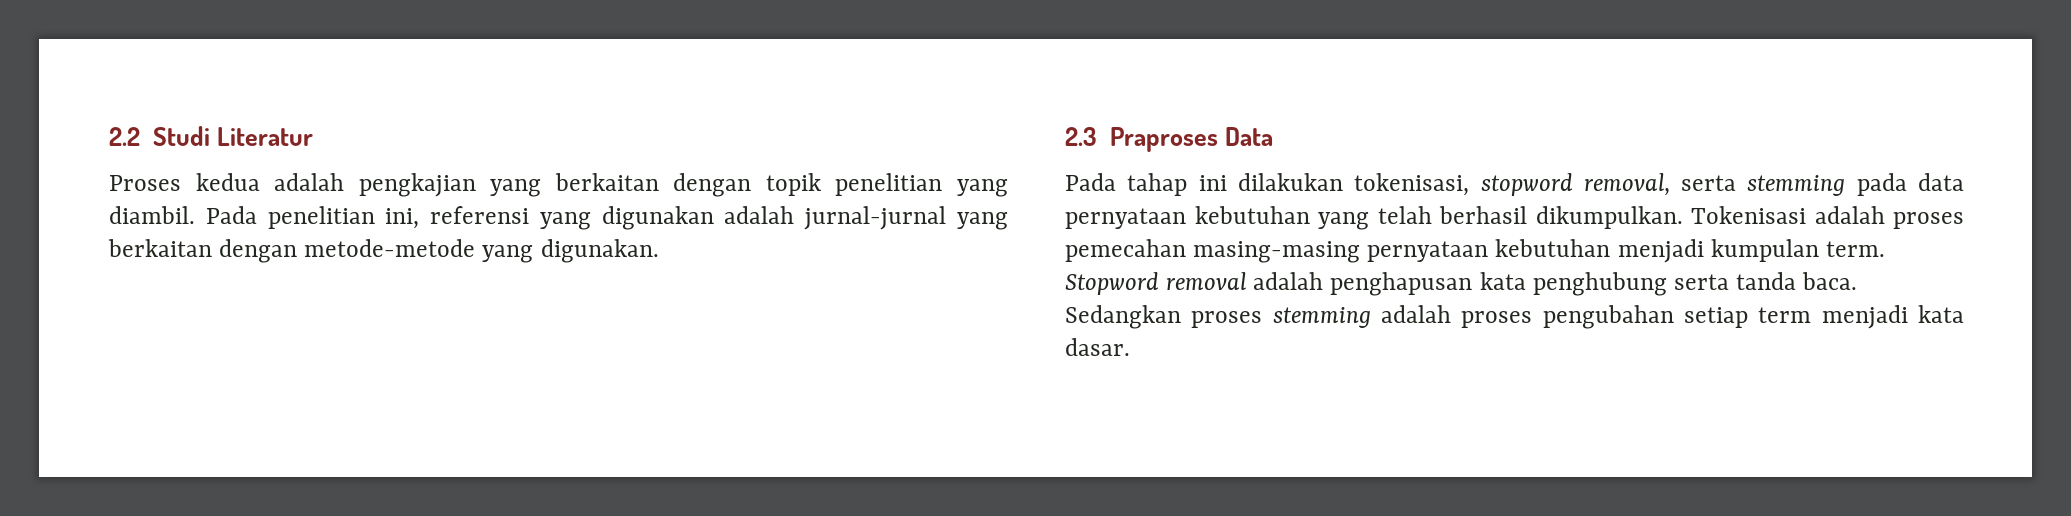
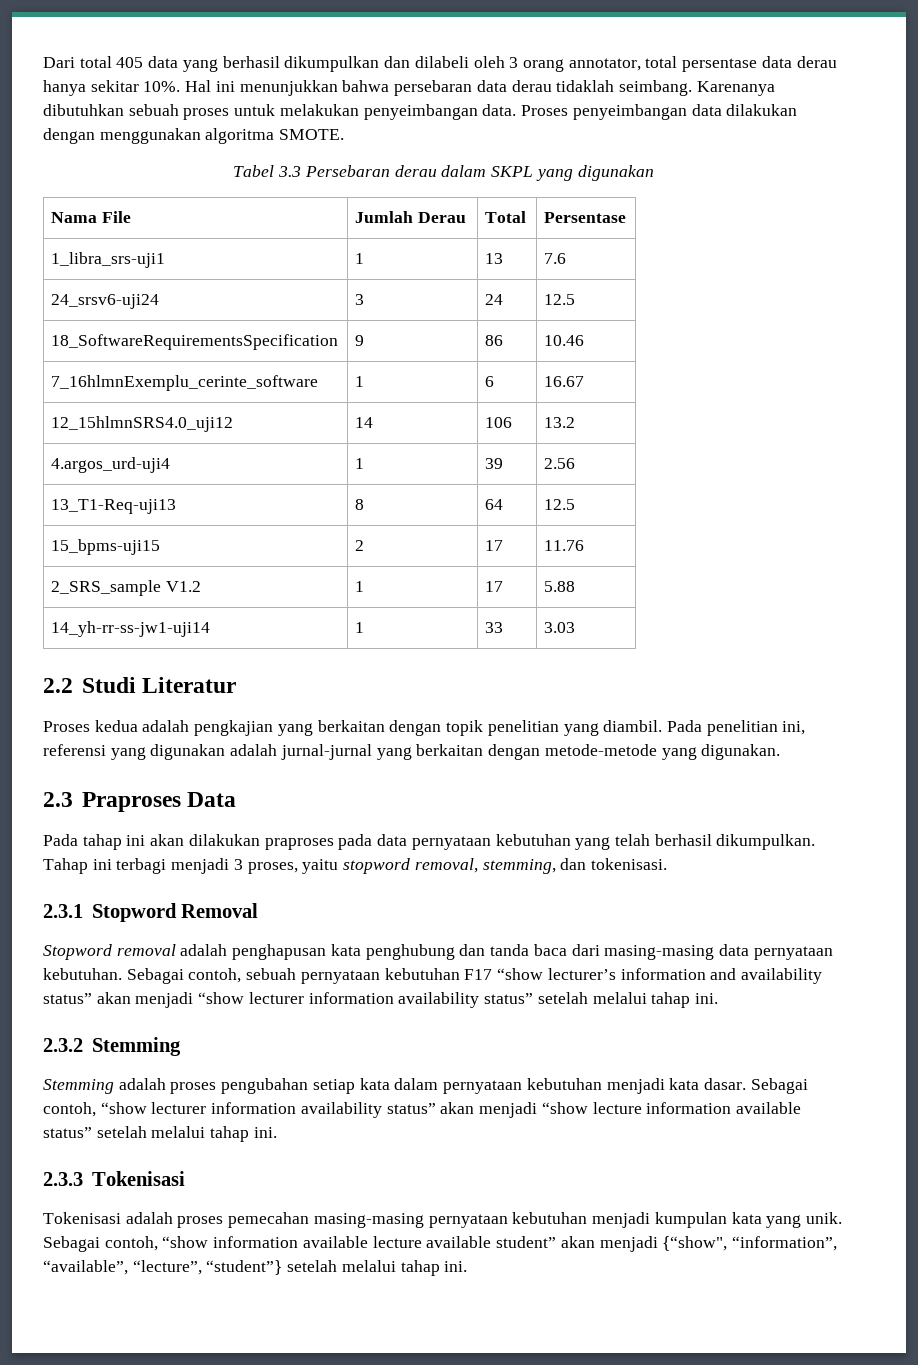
+ Dari total 405 data yang berhasil dikumpulkan dan dilabeli oleh 3 orang annotator, total persentase data derau hanya sekitar 10%. Hal ini menunjukkan bahwa persebaran data derau tidaklah seimbang. Karenanya dibutuhkan sebuah proses untuk melakukan penyeimbangan data. Proses penyeimbangan data dilakukan dengan menggunakan algoritma SMOTE.
+ Tabel 3.3 Persebaran derau dalam SKPL yang digunakan
+ Nama File | Jumlah Derau | Total | Persentase
+ 1_libra_srs-uji1 | 1 | 13 | 7.6
+ 24_srsv6-uji24 | 3 | 24 | 12.5
+ 18_SoftwareRequirementsSpecification | 9 | 86 | 10.46
+ 7_16hlmnExemplu_cerinte_software | 1 | 6 | 16.67
+ 12_15hlmnSRS4.0_uji12 | 14 | 106 | 13.2
+ 4.argos_urd-uji4 | 1 | 39 | 2.56
+ 13_T1-Req-uji13 | 8 | 64 | 12.5
+ 15_bpms-uji15 | 2 | 17 | 11.76
+ 2_SRS_sample V1.2 | 1 | 17 | 5.88
+ 14_yh-rr-ss-jw1-uji14 | 1 | 33 | 3.03
- Pada tahap ini dilakukan tokenisasi, stopword removal, serta stemming pada data pernyataan kebutuhan yang telah berhasil dikumpulkan. Tokenisasi adalah proses pemecahan masing-masing pernyataan kebutuhan menjadi kumpulan term. Stopword removal adalah penghapusan kata penghubung serta tanda baca. Sedangkan proses stemming adalah proses pengubahan setiap term menjadi kata dasar.
+ Pada tahap ini akan dilakukan praproses pada data pernyataan kebutuhan yang telah berhasil dikumpulkan. Tahap ini terbagi menjadi 3 proses, yaitu stopword removal, stemming, dan tokenisasi.
+ 2.3.1 Stopword Removal
+ Stopword removal adalah penghapusan kata penghubung dan tanda baca dari masing-masing data pernyataan kebutuhan. Sebagai contoh, sebuah pernyataan kebutuhan F17 “show lecturer’s information and availability status” akan menjadi “show lecturer information availability status” setelah melalui tahap ini.
+ 2.3.2 Stemming
+ Stemming adalah proses pengubahan setiap kata dalam pernyataan kebutuhan menjadi kata dasar. Sebagai contoh, “show lecturer information availability status” akan menjadi “show lecture information available status” setelah melalui tahap ini.
+ 2.3.3 Tokenisasi
+ Tokenisasi adalah proses pemecahan masing-masing pernyataan kebutuhan menjadi kumpulan kata yang unik. Sebagai contoh, “show information available lecture available student” akan menjadi {“show", “information”, “available”, “lecture”, “student”} setelah melalui tahap ini.

